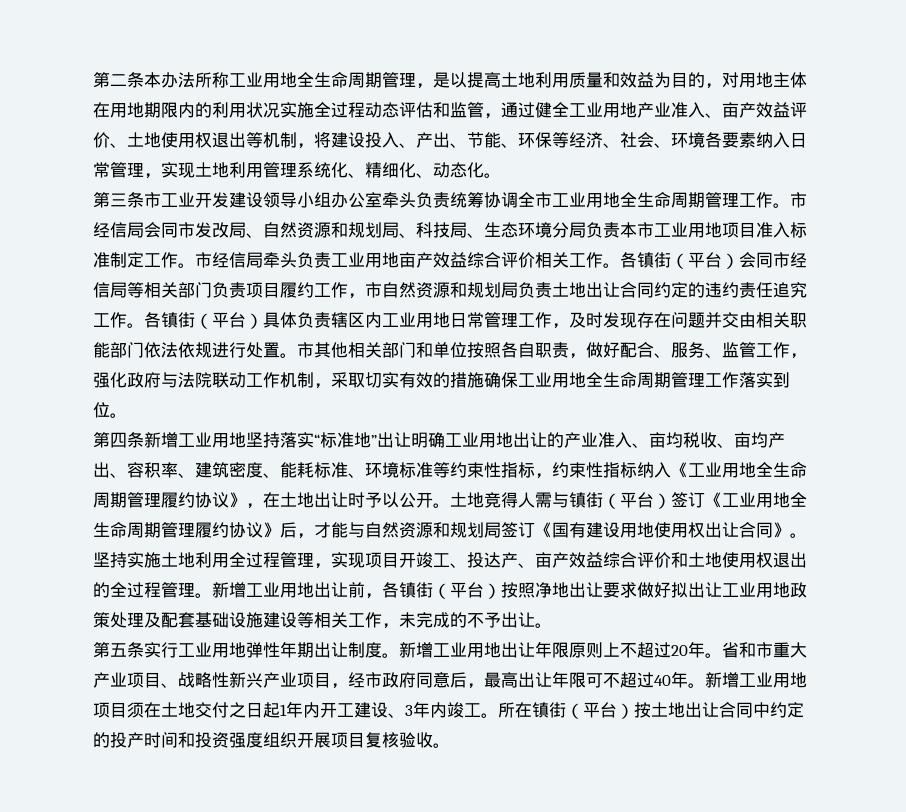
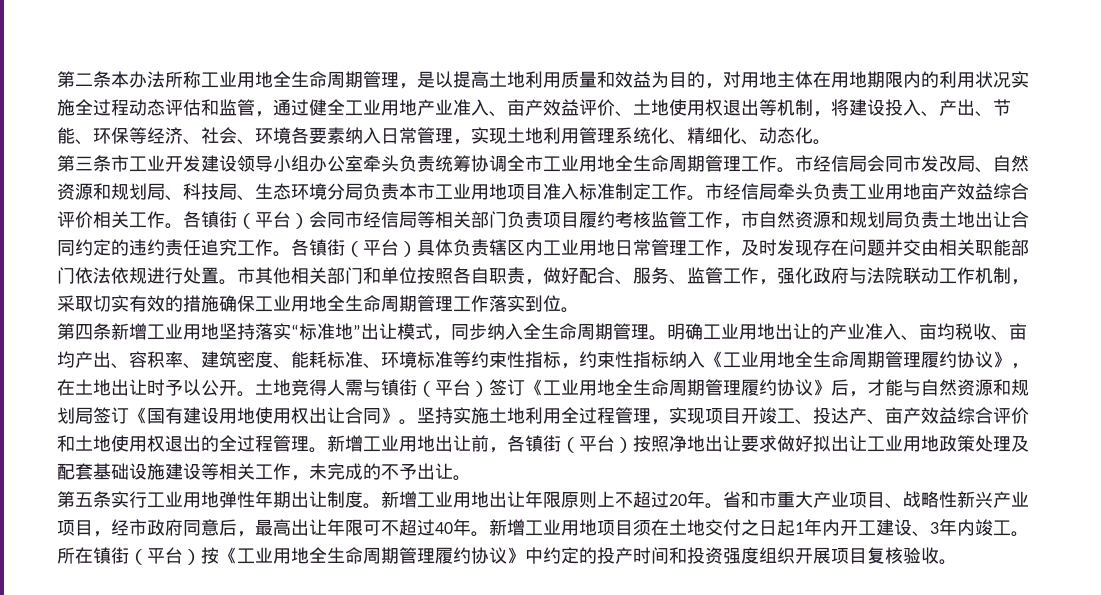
- 各镇街（平台）会同市经信局等相关部门负责项目履约工作，市自然资源和规划局负责土地出让合同约定的违约责任追究工作。
+ 各镇街（平台）会同市经信局等相关部门负责项目履约考核监管工作，市自然资源和规划局负责土地出让合同约定的违约责任追究工作。
- 第四条新增工业用地坚持落实“标准地”出让明确工业用地出让的产业准入、亩均税收、亩均产出、容积率、建筑密度、能耗标准、环境标准等约束性指标，约束性指标纳入《工业用地全生命周期管理履约协议》，在土地出让时予以公开。
+ 第四条新增工业用地坚持落实“标准地”出让模式，同步纳入全生命周期管理。明确工业用地出让的产业准入、亩均税收、亩均产出、容积率、建筑密度、能耗标准、环境标准等约束性指标，约束性指标纳入《工业用地全生命周期管理履约协议》，在土地出让时予以公开。
- 所在镇街（平台）按土地出让合同中约定的投产时间和投资强度组织开展项目复核验收。
+ 所在镇街（平台）按《工业用地全生命周期管理履约协议》中约定的投产时间和投资强度组织开展项目复核验收。

